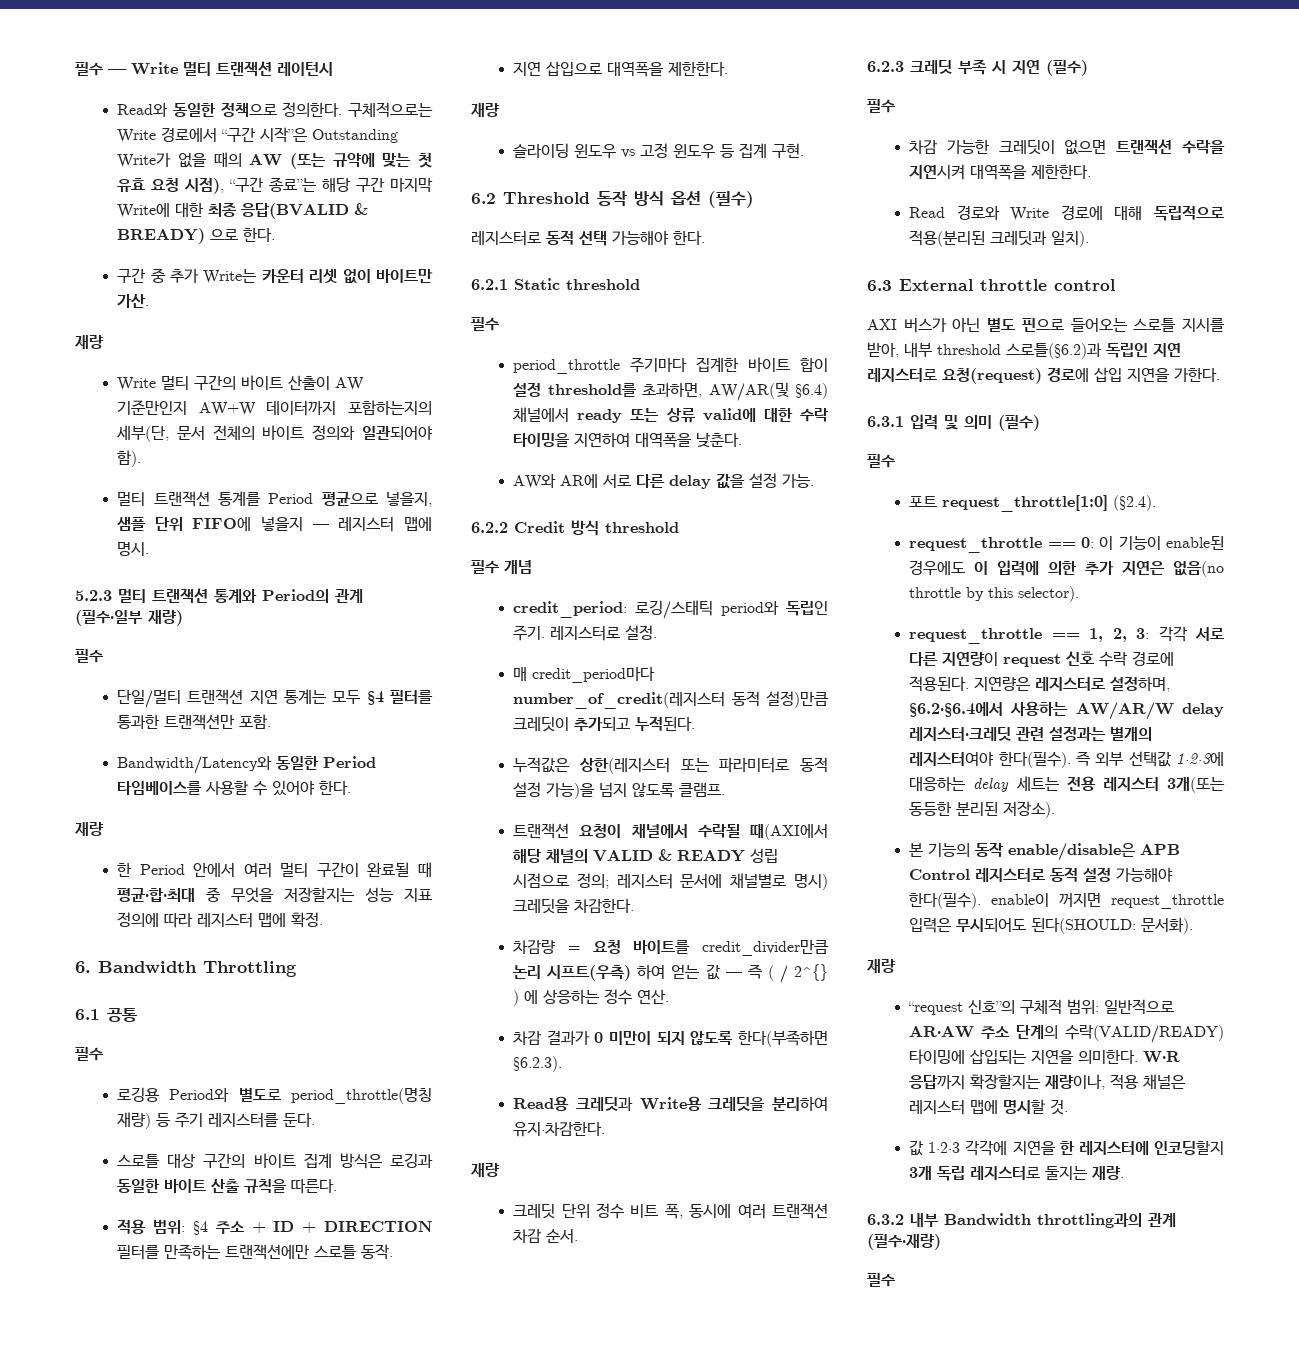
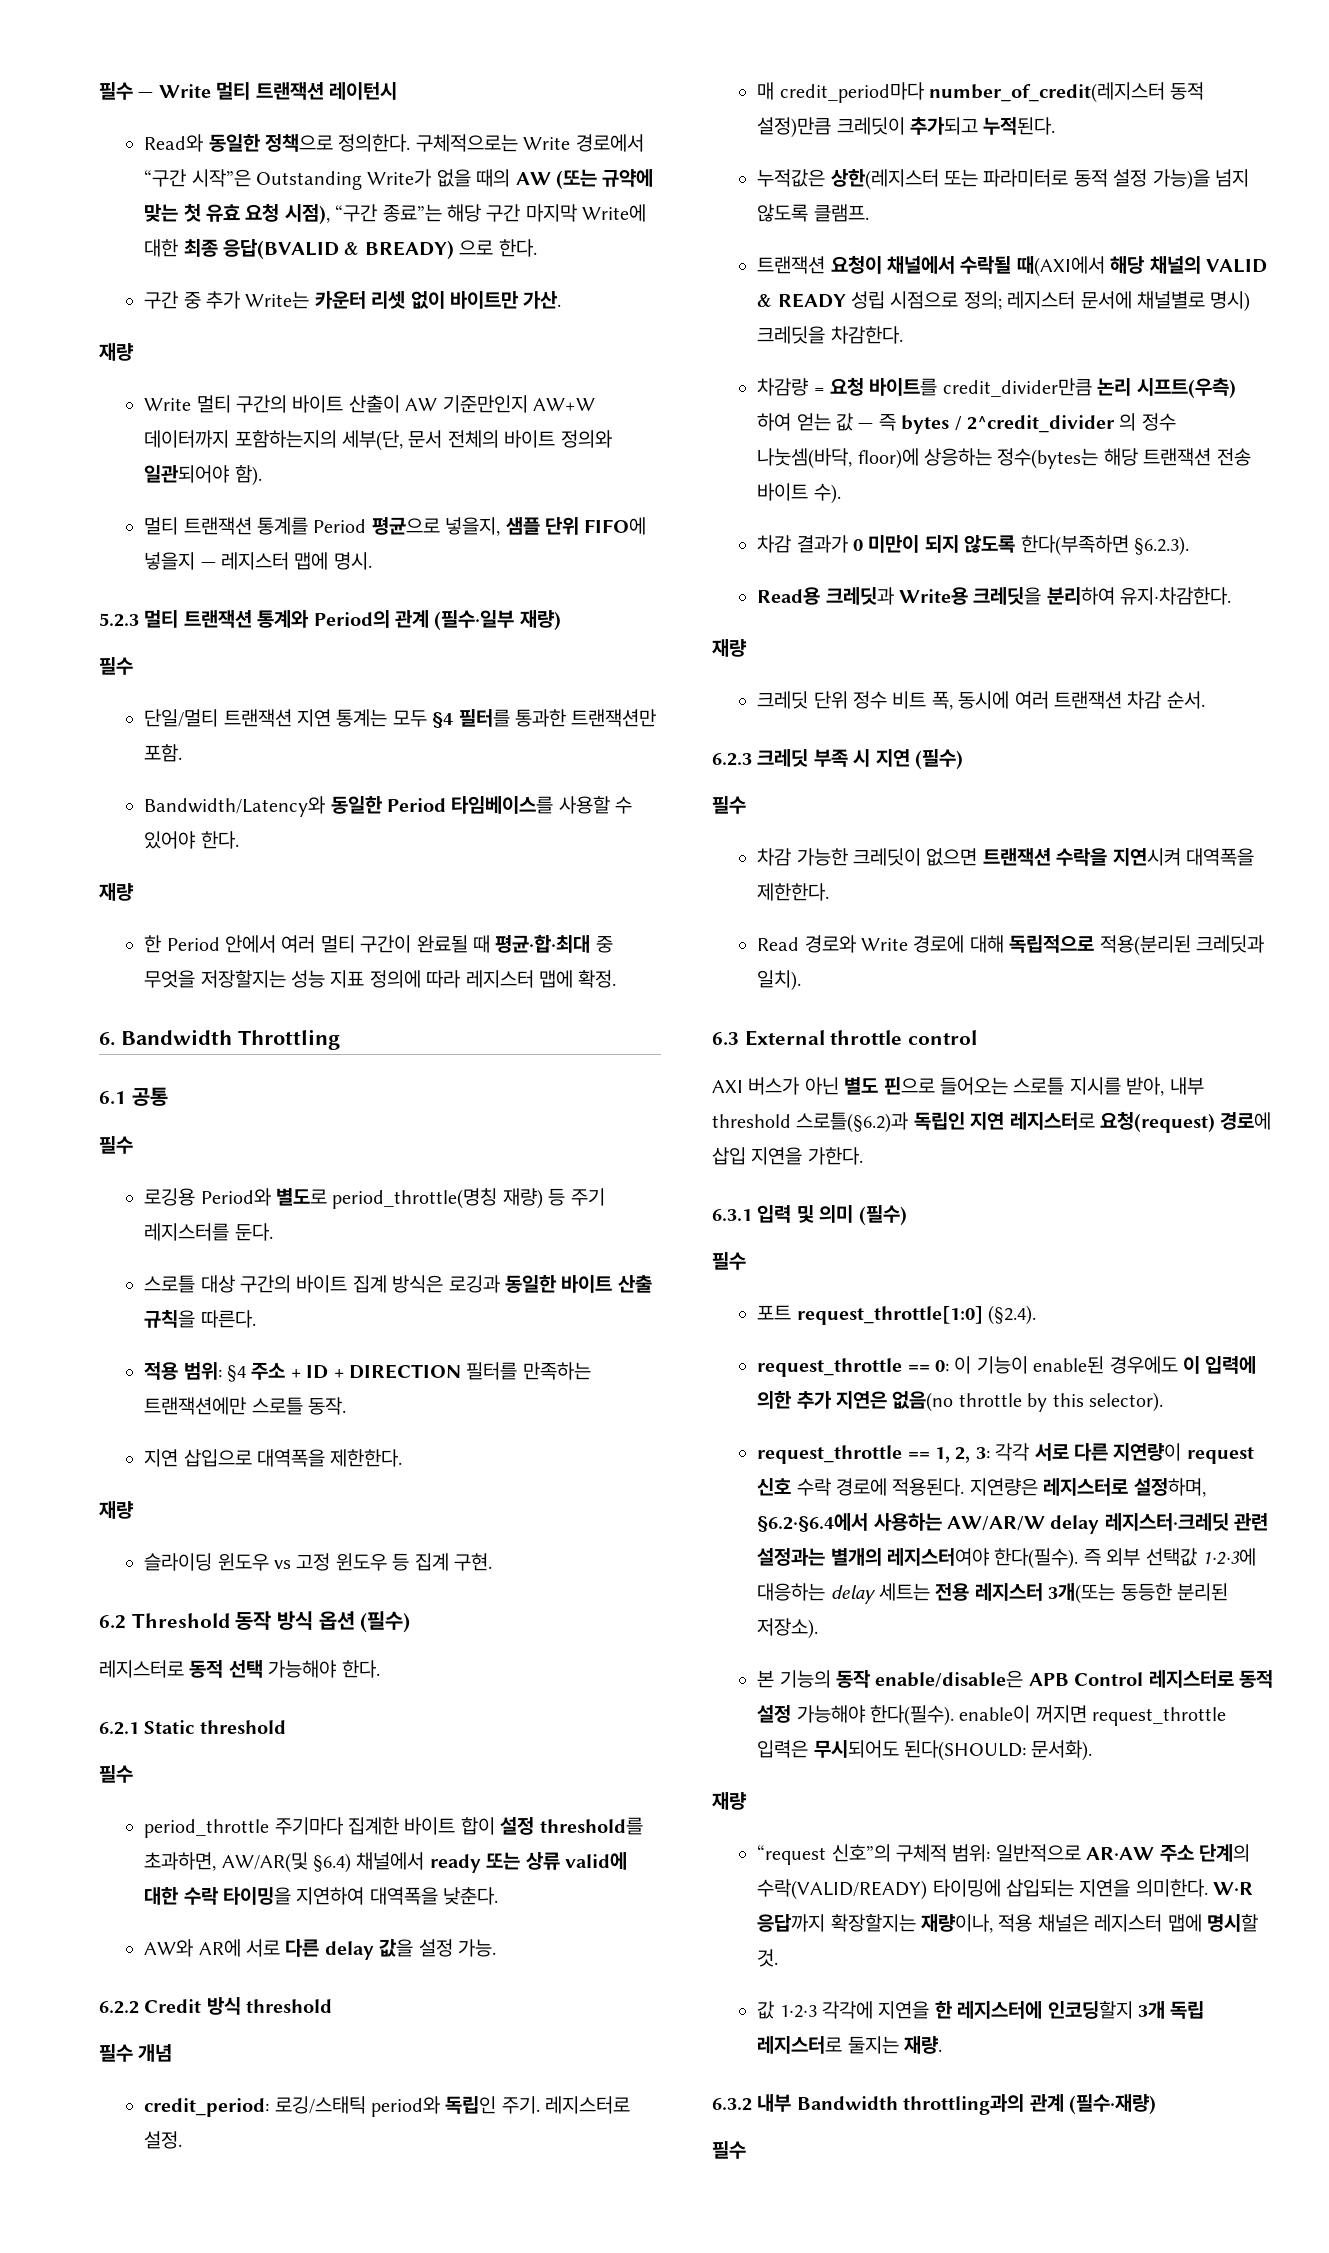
- 차감량 = 요청 바이트를 credit_divider만큼 논리 시프트(우측) 하여 얻는 값 — 즉 ( / 2^{} ) 에 상응하는 정수 연산.
+ 차감량 = 요청 바이트를 credit_divider만큼 논리 시프트(우측) 하여 얻는 값 — 즉 bytes / 2^credit_divider 의 정수 나눗셈(바닥, floor)에 상응하는 정수(bytes는 해당 트랜잭션 전송 바이트 수).

